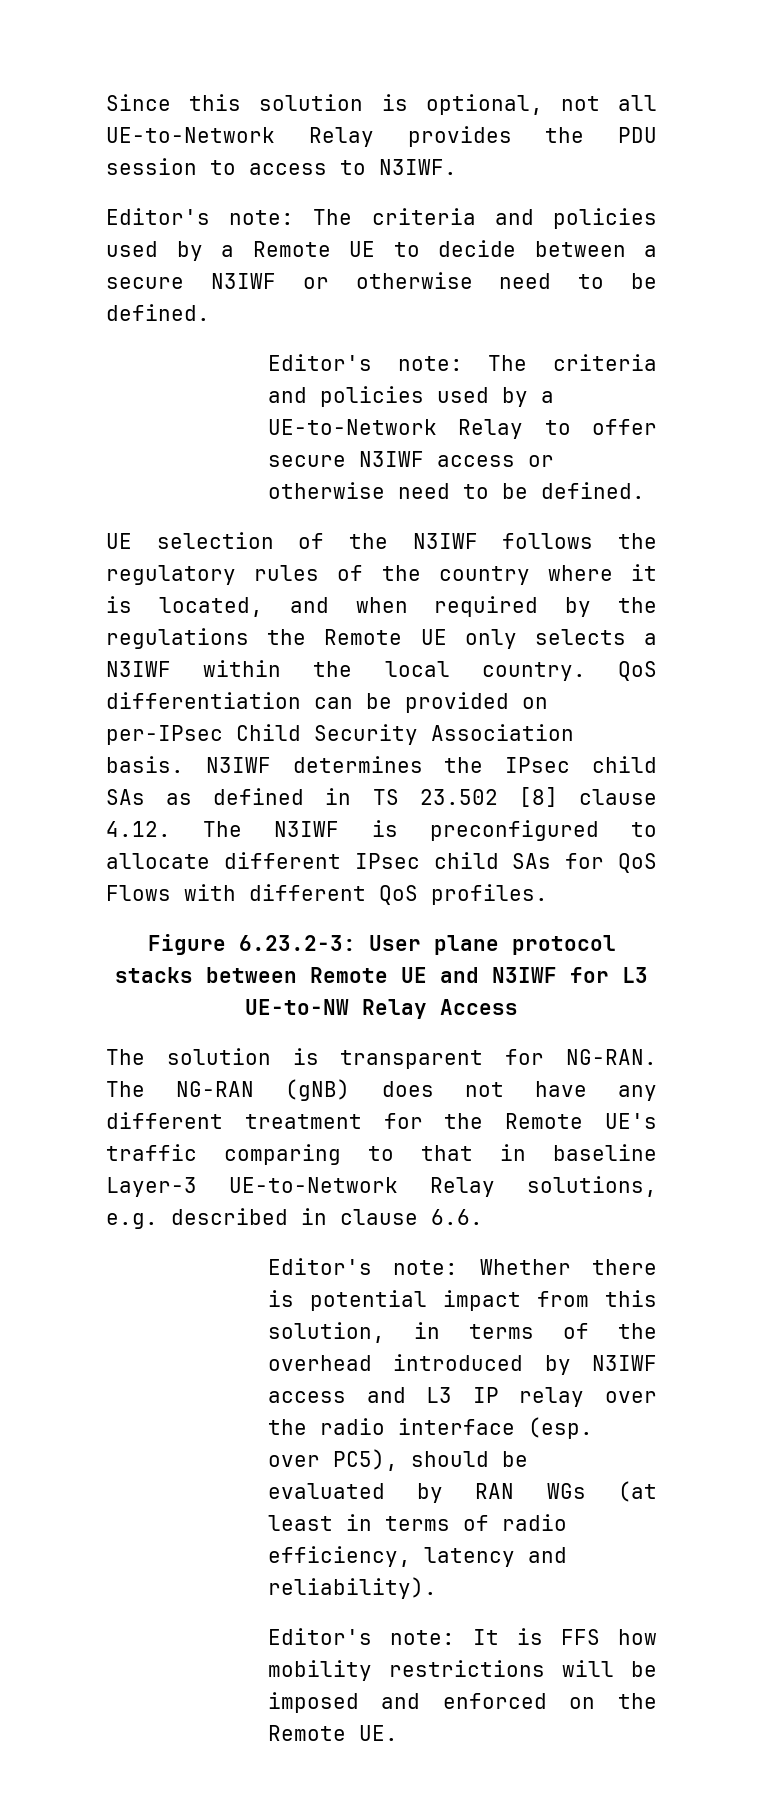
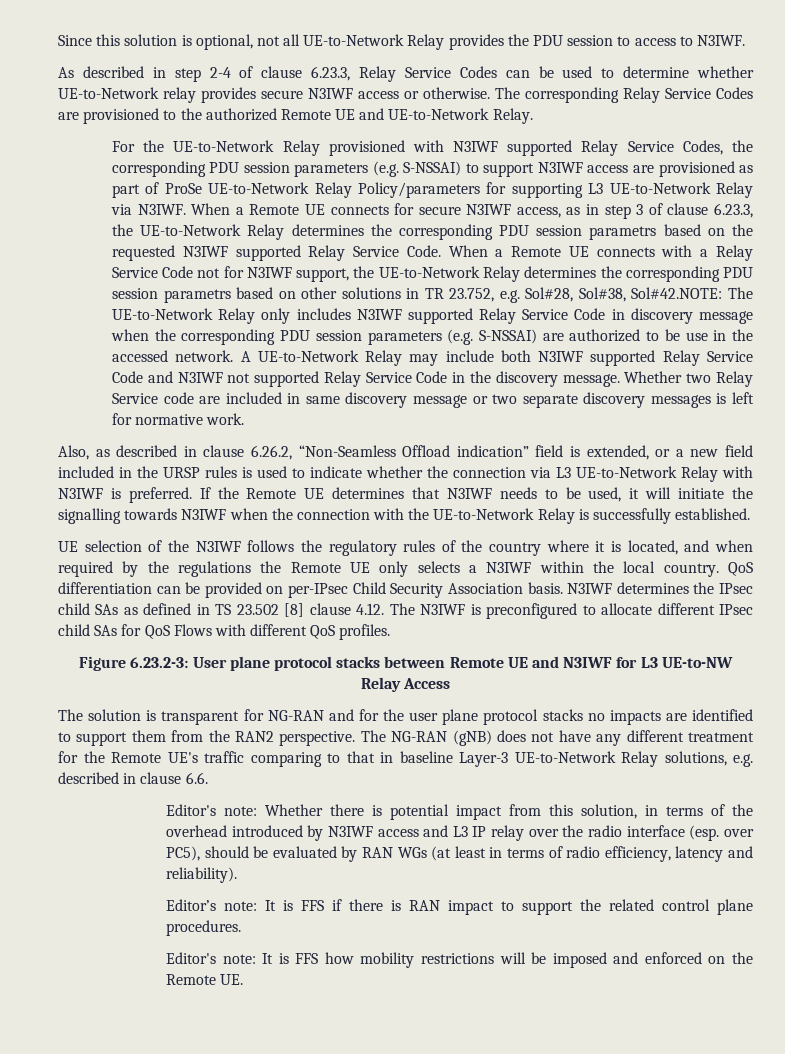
- Editor's note: The criteria and policies used by a Remote UE to decide between a secure N3IWF or otherwise need to be defined.
- Editor's note: The criteria and policies used by a UE-to-Network Relay to offer secure N3IWF access or otherwise need to be defined.
+ As described in step 2-4 of clause 6.23.3, Relay Service Codes can be used to determine whether UE-to-Network relay provides secure N3IWF access or otherwise. The corresponding Relay Service Codes are provisioned to the authorized Remote UE and UE-to-Network Relay.
+ For the UE-to-Network Relay provisioned with N3IWF supported Relay Service Codes, the corresponding PDU session parameters (e.g. S-NSSAI) to support N3IWF access are provisioned as part of ProSe UE-to-Network Relay Policy/parameters for supporting L3 UE-to-Network Relay via N3IWF. When a Remote UE connects for secure N3IWF access, as in step 3 of clause 6.23.3, the UE-to-Network Relay determines the corresponding PDU session parametrs based on the requested N3IWF supported Relay Service Code. When a Remote UE connects with a Relay Service Code not for N3IWF support, the UE-to-Network Relay determines the corresponding PDU session parametrs based on other solutions in TR 23.752, e.g. Sol#28, Sol#38, Sol#42.NOTE: The UE-to-Network Relay only includes N3IWF supported Relay Service Code in discovery message when the corresponding PDU session parameters (e.g. S-NSSAI) are authorized to be use in the accessed network. A UE-to-Network Relay may include both N3IWF supported Relay Service Code and N3IWF not supported Relay Service Code in the discovery message. Whether two Relay Service code are included in same discovery message or two separate discovery messages is left for normative work.
+ Also, as described in clause 6.26.2, “Non-Seamless Offload indication” field is extended, or a new field included in the URSP rules is used to indicate whether the connection via L3 UE-to-Network Relay with N3IWF is preferred. If the Remote UE determines that N3IWF needs to be used, it will initiate the signalling towards N3IWF when the connection with the UE-to-Network Relay is successfully established.
- The solution is transparent for NG-RAN.
+ The solution is transparent for NG-RAN and for the user plane protocol stacks no impacts are identified to support them from the RAN2 perspective.
+ Editor’s note: It is FFS if there is RAN impact to support the related control plane procedures.

